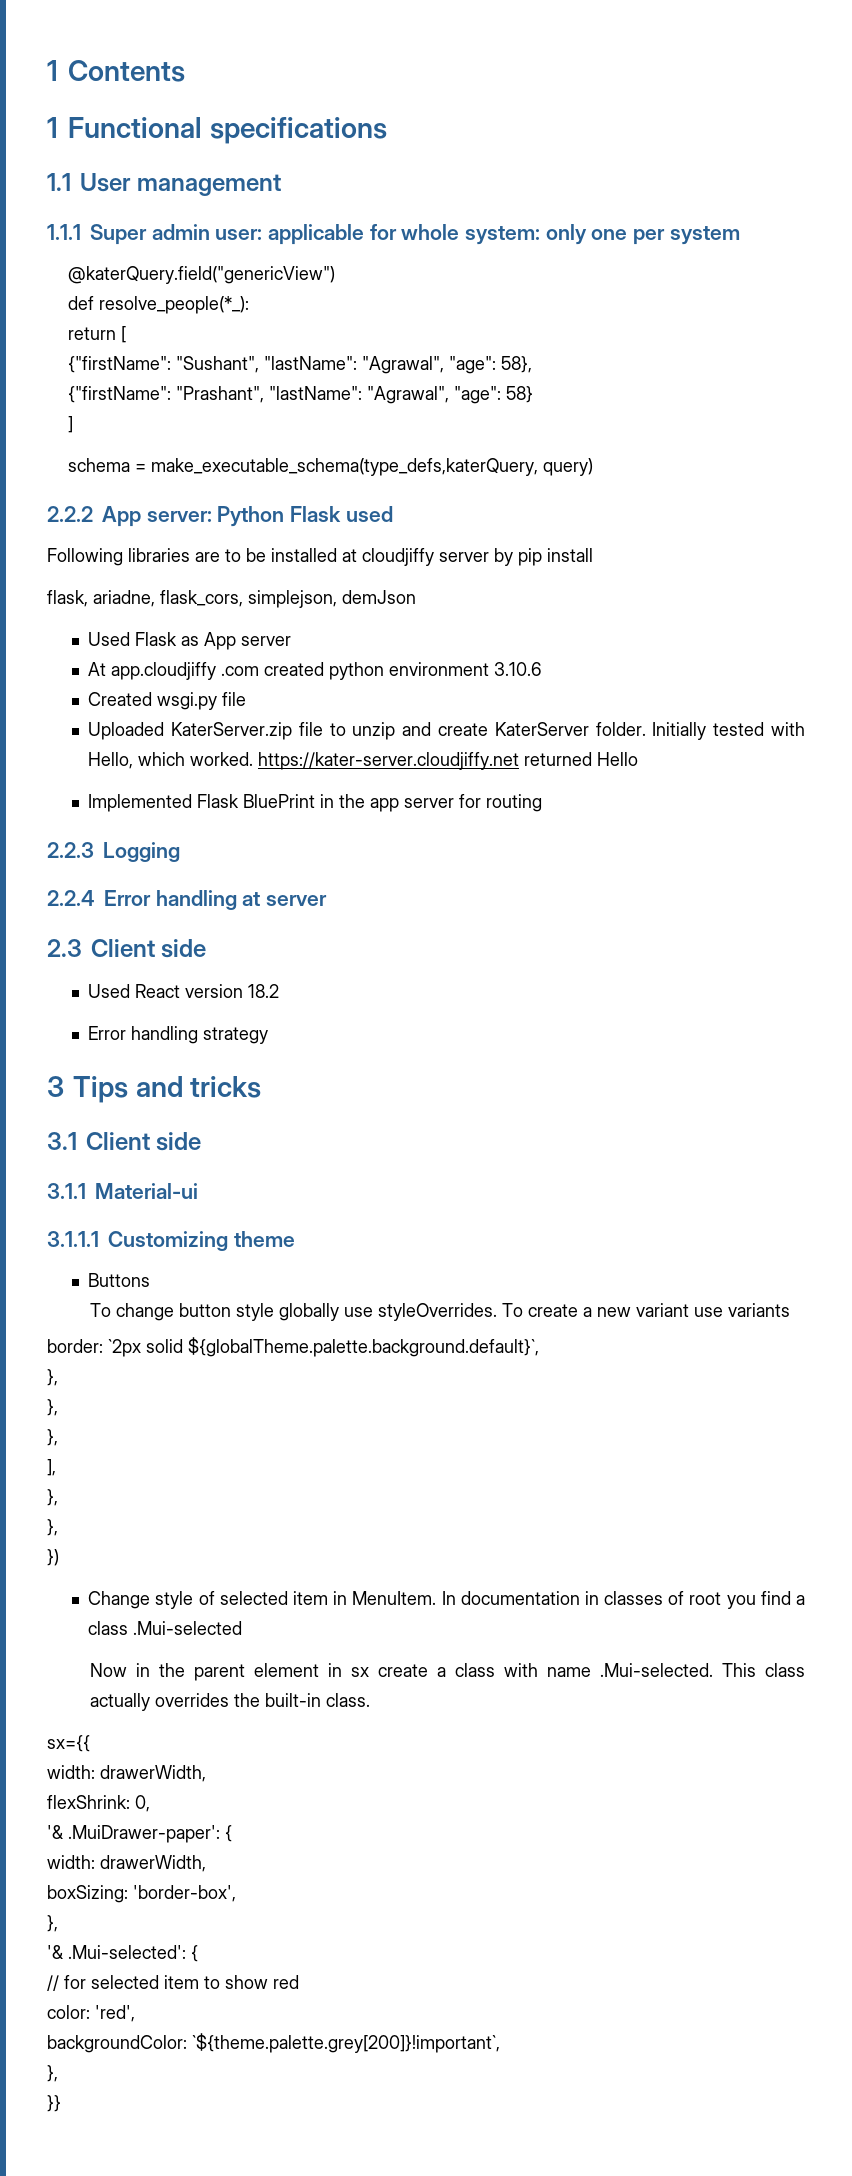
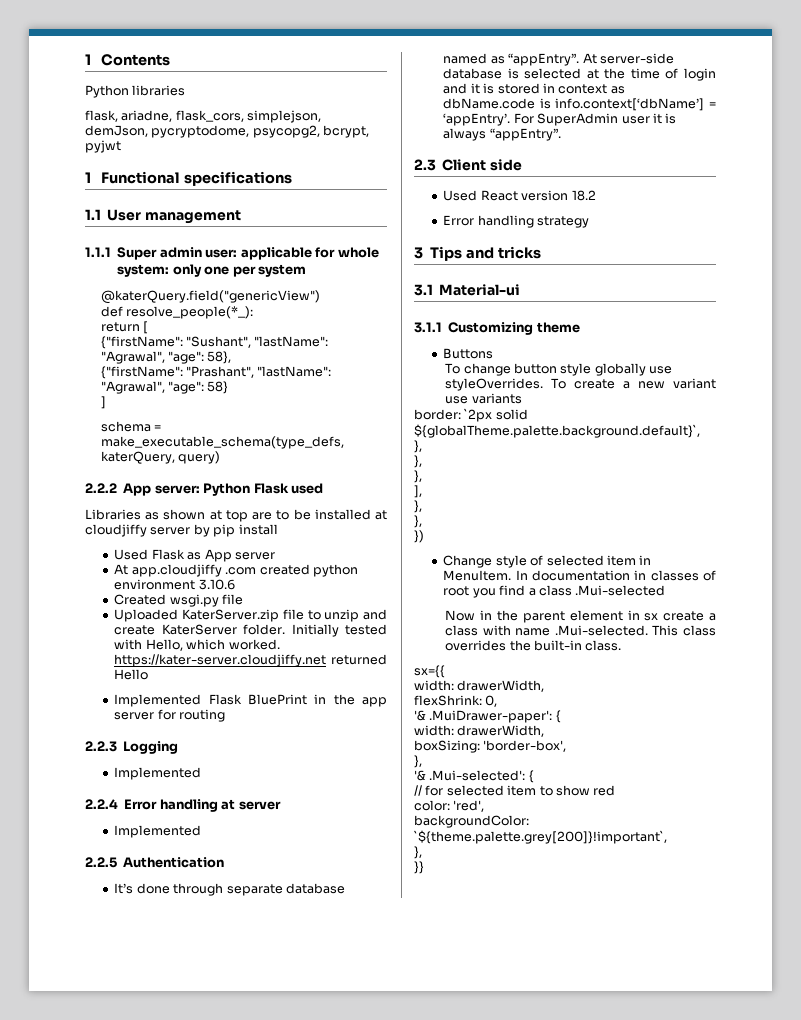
+ Python libraries
+ flask, ariadne, flask_cors, simplejson, demJson, pycryptodome, psycopg2, bcrypt, pyjwt
- Following libraries are to be installed at cloudjiffy server by pip install
+ Libraries as shown at top are to be installed at cloudjiffy server by pip install
- flask, ariadne, flask_cors, simplejson, demJson
  2.2.3 Logging
+ Implemented
  2.2.4 Error handling at server
+ Implemented
+ 2.2.5 Authentication
+ It’s done through separate database named as “appEntry”. At server-side database is selected at the time of login and it is stored in context as dbName.code is info.context[‘dbName’] = ‘appEntry’. For SuperAdmin user it is always “appEntry”.
- 3.1 Client side
- 3.1.1 Material-ui
+ 3.1 Material-ui
- 3.1.1.1 Customizing theme
+ 3.1.1 Customizing theme
- Now in the parent element in sx create a class with name .Mui-selected. This class actually overrides the built-in class.
+ Now in the parent element in sx create a class with name .Mui-selected. This class overrides the built-in class.

